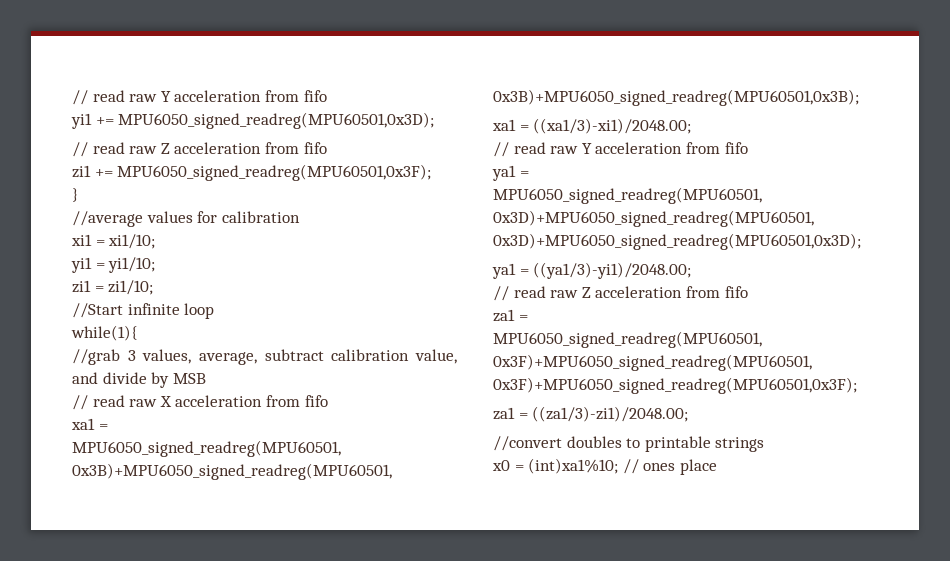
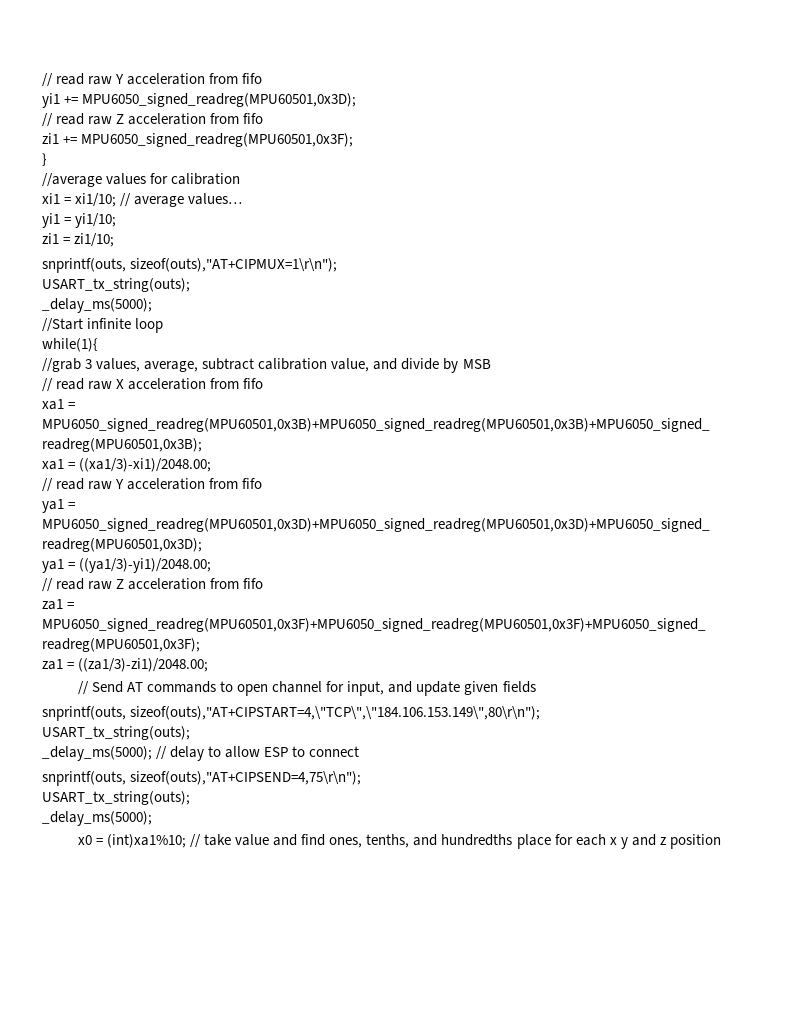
- xi1 = xi1/10;
+ xi1 = xi1/10; // average values…
+ snprintf(outs, sizeof(outs),"AT+CIPMUX=1\r\n");
+ USART_tx_string(outs);
+ _delay_ms(5000);
- //convert doubles to printable strings
- x0 = (int)xa1%10; // ones place
+ // Send AT commands to open channel for input, and update given fields
+ snprintf(outs, sizeof(outs),"AT+CIPSTART=4,\"TCP\",\"184.106.153.149\",80\r\n");
+ USART_tx_string(outs);
+ _delay_ms(5000); // delay to allow ESP to connect
+ snprintf(outs, sizeof(outs),"AT+CIPSEND=4,75\r\n");
+ USART_tx_string(outs);
+ _delay_ms(5000);
+ x0 = (int)xa1%10; // take value and find ones, tenths, and hundredths place for each x y and z position

